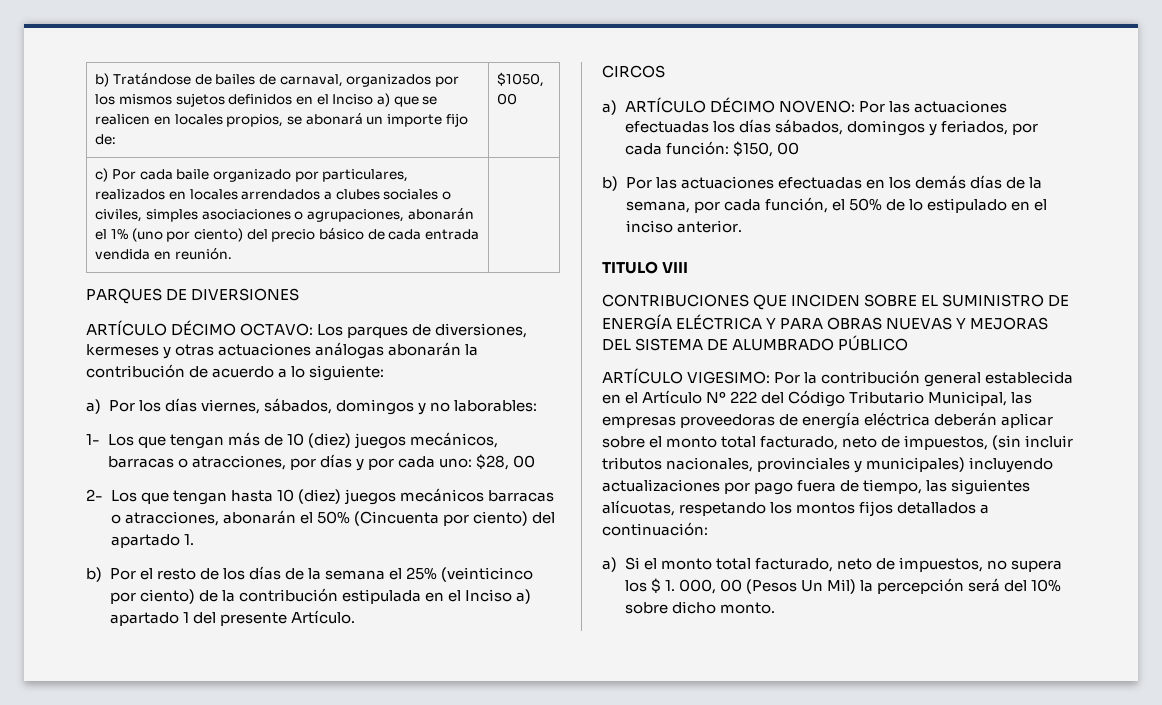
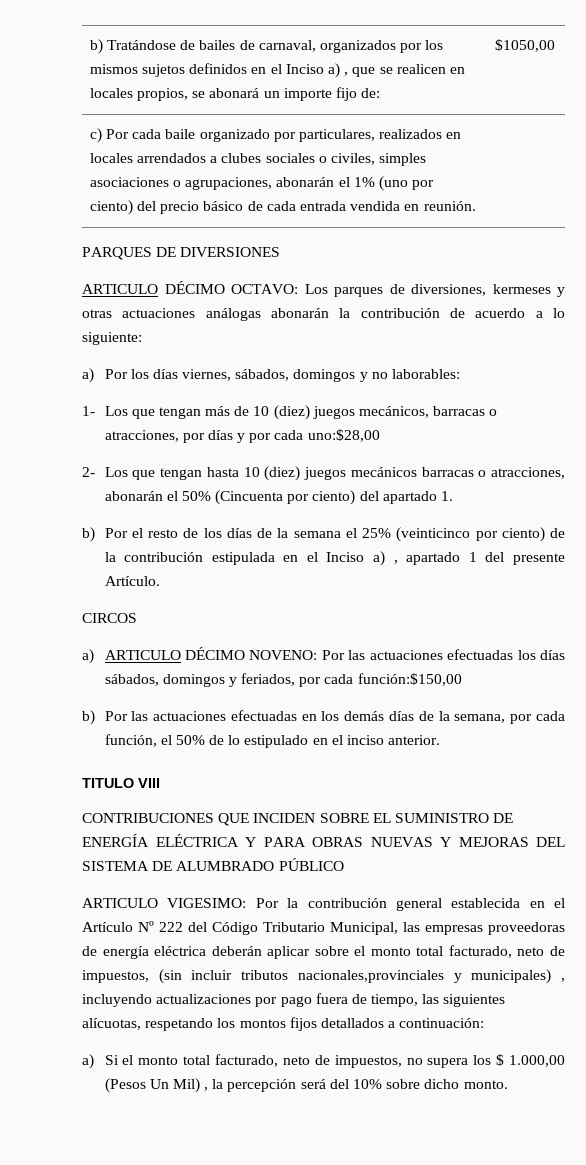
- b) Tratándose de bailes de carnaval, organizados por los mismos sujetos definidos en el Inciso a) que se realicen en locales propios, se abonará un importe fijo de: | $1050, 00
+ b) Tratándose de bailes de carnaval, organizados por los mismos sujetos definidos en el Inciso a) , que se realicen en locales propios, se abonará un importe fijo de: | $1050,00
- ARTÍCULO DÉCIMO OCTAVO: Los parques de diversiones, kermeses y otras actuaciones análogas abonarán la contribución de acuerdo a lo siguiente:
+ ARTICULO DÉCIMO OCTAVO: Los parques de diversiones, kermeses y otras actuaciones análogas abonarán la contribución de acuerdo a lo siguiente:
- 1- Los que tengan más de 10 (diez) juegos mecánicos, barracas o atracciones, por días y por cada uno: $28, 00
+ 1- Los que tengan más de 10 (diez) juegos mecánicos, barracas o atracciones, por días y por cada uno:$28,00
- b) Por el resto de los días de la semana el 25% (veinticinco por ciento) de la contribución estipulada en el Inciso a) apartado 1 del presente Artículo.
+ b) Por el resto de los días de la semana el 25% (veinticinco por ciento) de la contribución estipulada en el Inciso a) , apartado 1 del presente Artículo.
- a) ARTÍCULO DÉCIMO NOVENO: Por las actuaciones efectuadas los días sábados, domingos y feriados, por cada función: $150, 00
+ a) ARTICULO DÉCIMO NOVENO: Por las actuaciones efectuadas los días sábados, domingos y feriados, por cada función:$150,00
- ARTÍCULO VIGESIMO: Por la contribución general establecida en el Artículo Nº 222 del Código Tributario Municipal, las empresas proveedoras de energía eléctrica deberán aplicar sobre el monto total facturado, neto de impuestos, (sin incluir tributos nacionales, provinciales y municipales) incluyendo actualizaciones por pago fuera de tiempo, las siguientes alícuotas, respetando los montos fijos detallados a continuación:
+ ARTICULO VIGESIMO: Por la contribución general establecida en el Artículo Nº 222 del Código Tributario Municipal, las empresas proveedoras de energía eléctrica deberán aplicar sobre el monto total facturado, neto de impuestos, (sin incluir tributos nacionales,provinciales y municipales) , incluyendo actualizaciones por pago fuera de tiempo, las siguientes alícuotas, respetando los montos fijos detallados a continuación:
- a) Si el monto total facturado, neto de impuestos, no supera los $ 1. 000, 00 (Pesos Un Mil) la percepción será del 10% sobre dicho monto.
+ a) Si el monto total facturado, neto de impuestos, no supera los $ 1.000,00 (Pesos Un Mil) , la percepción será del 10% sobre dicho monto.

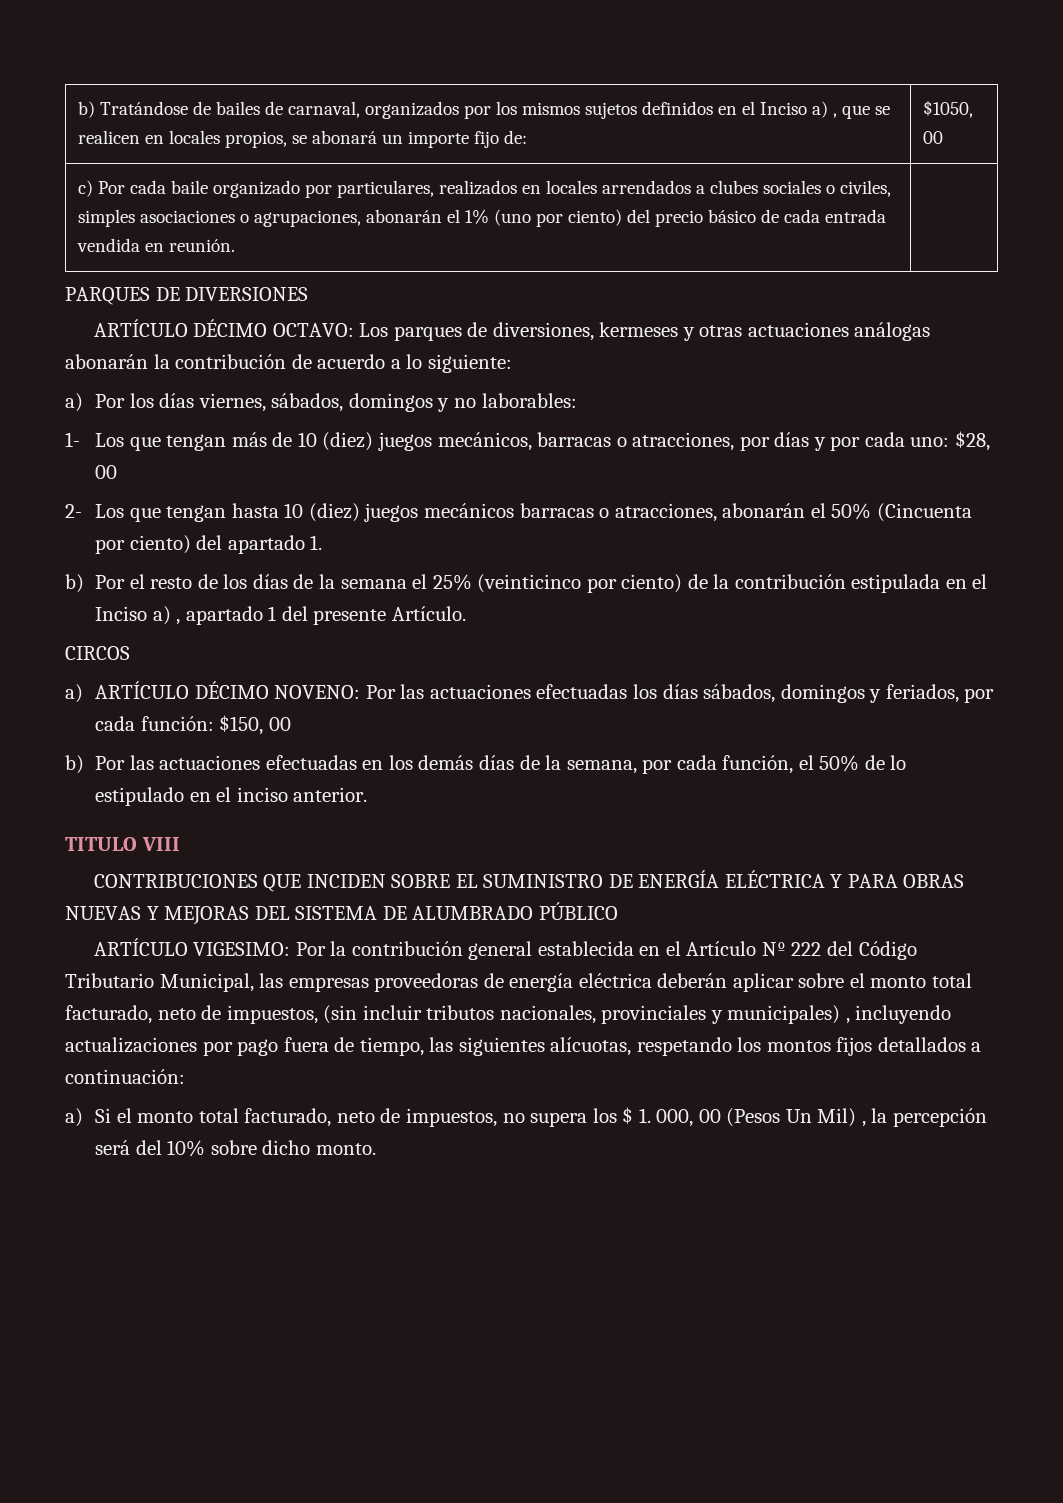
- b) Tratándose de bailes de carnaval, organizados por los mismos sujetos definidos en el Inciso a) , que se realicen en locales propios, se abonará un importe fijo de: | $1050,00
+ b) Tratándose de bailes de carnaval, organizados por los mismos sujetos definidos en el Inciso a) , que se realicen en locales propios, se abonará un importe fijo de: | $1050, 00
- ARTICULO DÉCIMO OCTAVO: Los parques de diversiones, kermeses y otras actuaciones análogas abonarán la contribución de acuerdo a lo siguiente:
+ ARTÍCULO DÉCIMO OCTAVO: Los parques de diversiones, kermeses y otras actuaciones análogas abonarán la contribución de acuerdo a lo siguiente:
- 1- Los que tengan más de 10 (diez) juegos mecánicos, barracas o atracciones, por días y por cada uno:$28,00
+ 1- Los que tengan más de 10 (diez) juegos mecánicos, barracas o atracciones, por días y por cada uno: $28, 00
- a) ARTICULO DÉCIMO NOVENO: Por las actuaciones efectuadas los días sábados, domingos y feriados, por cada función:$150,00
+ a) ARTÍCULO DÉCIMO NOVENO: Por las actuaciones efectuadas los días sábados, domingos y feriados, por cada función: $150, 00
- ARTICULO VIGESIMO: Por la contribución general establecida en el Artículo Nº 222 del Código Tributario Municipal, las empresas proveedoras de energía eléctrica deberán aplicar sobre el monto total facturado, neto de impuestos, (sin incluir tributos nacionales,provinciales y municipales) , incluyendo actualizaciones por pago fuera de tiempo, las siguientes alícuotas, respetando los montos fijos detallados a continuación:
+ ARTÍCULO VIGESIMO: Por la contribución general establecida en el Artículo Nº 222 del Código Tributario Municipal, las empresas proveedoras de energía eléctrica deberán aplicar sobre el monto total facturado, neto de impuestos, (sin incluir tributos nacionales, provinciales y municipales) , incluyendo actualizaciones por pago fuera de tiempo, las siguientes alícuotas, respetando los montos fijos detallados a continuación:
- a) Si el monto total facturado, neto de impuestos, no supera los $ 1.000,00 (Pesos Un Mil) , la percepción será del 10% sobre dicho monto.
+ a) Si el monto total facturado, neto de impuestos, no supera los $ 1. 000, 00 (Pesos Un Mil) , la percepción será del 10% sobre dicho monto.

